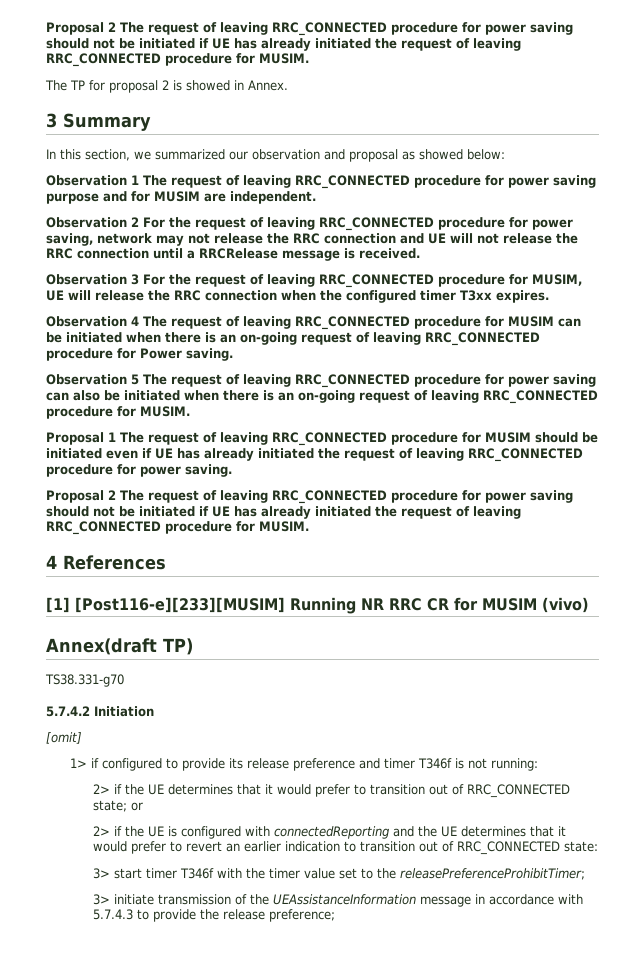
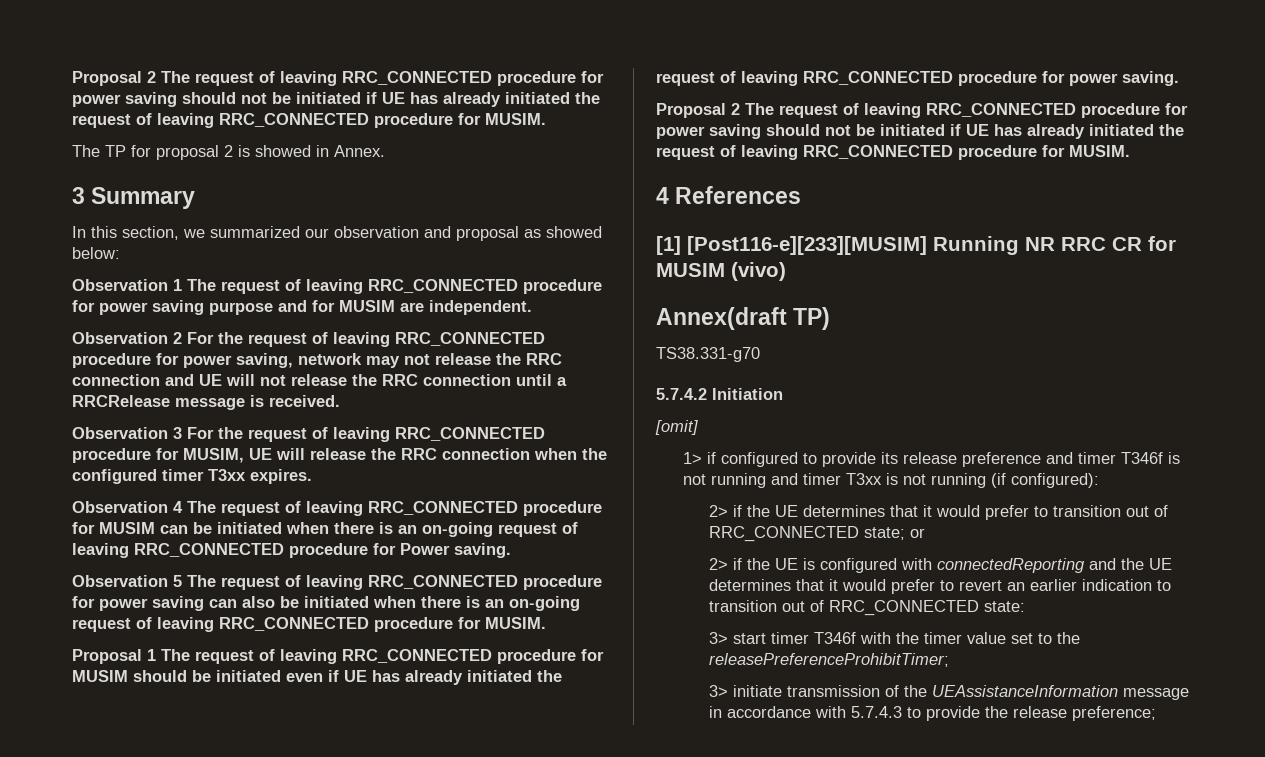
- 1> if configured to provide its release preference and timer T346f is not running:
+ 1> if configured to provide its release preference and timer T346f is not running and timer T3xx is not running (if configured):

